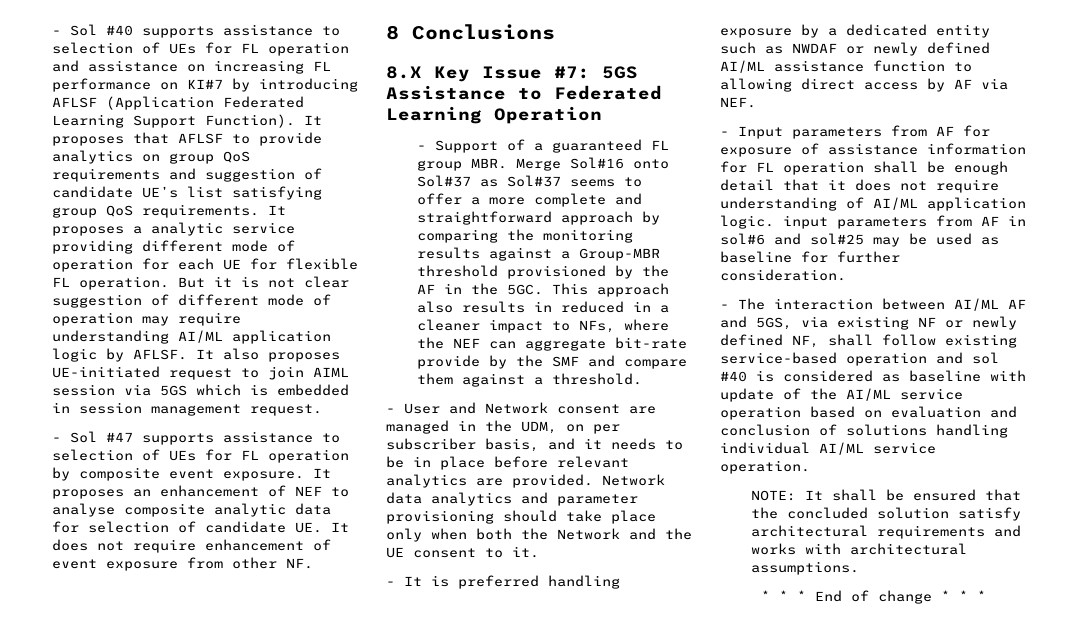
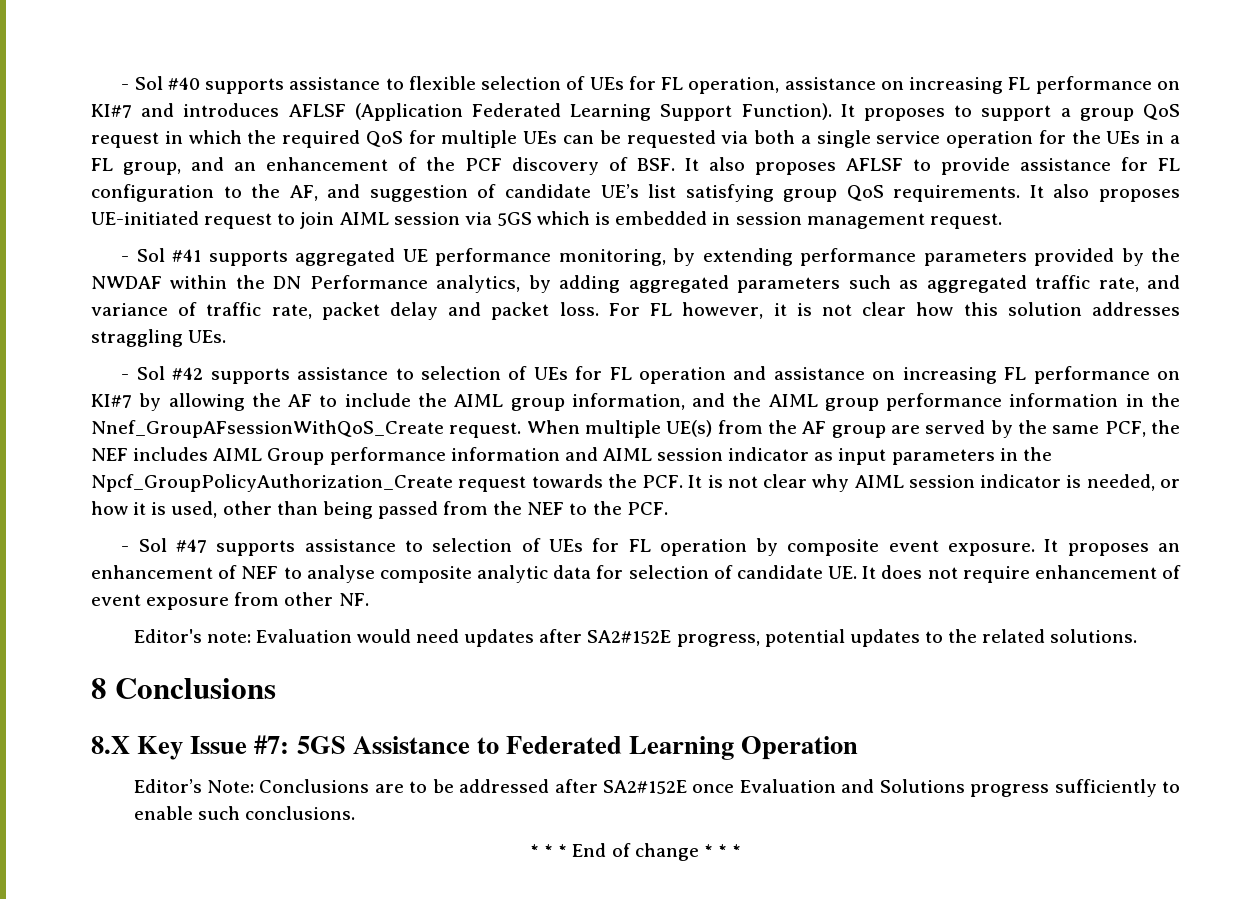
- - Sol #40 supports assistance to selection of UEs for FL operation and assistance on increasing FL performance on KI#7 by introducing AFLSF (Application Federated Learning Support Function). It proposes that AFLSF to provide analytics on group QoS requirements and suggestion of candidate UE’s list satisfying group QoS requirements. It proposes a analytic service providing different mode of operation for each UE for flexible FL operation. But it is not clear suggestion of different mode of operation may require understanding AI/ML application logic by AFLSF. It also proposes UE-initiated request to join AIML session via 5GS which is embedded in session management request.
+ - Sol #40 supports assistance to flexible selection of UEs for FL operation, assistance on increasing FL performance on KI#7 and introduces AFLSF (Application Federated Learning Support Function). It proposes to support a group QoS request in which the required QoS for multiple UEs can be requested via both a single service operation for the UEs in a FL group, and an enhancement of the PCF discovery of BSF. It also proposes AFLSF to provide assistance for FL configuration to the AF, and suggestion of candidate UE’s list satisfying group QoS requirements. It also proposes UE-initiated request to join AIML session via 5GS which is embedded in session management request.
+ - Sol #41 supports aggregated UE performance monitoring, by extending performance parameters provided by the NWDAF within the DN Performance analytics, by adding aggregated parameters such as aggregated traffic rate, and variance of traffic rate, packet delay and packet loss. For FL however, it is not clear how this solution addresses straggling UEs.
+ - Sol #42 supports assistance to selection of UEs for FL operation and assistance on increasing FL performance on KI#7 by allowing the AF to include the AIML group information, and the AIML group performance information in the Nnef_GroupAFsessionWithQoS_Create request. When multiple UE(s) from the AF group are served by the same PCF, the NEF includes AIML Group performance information and AIML session indicator as input parameters in the Npcf_GroupPolicyAuthorization_Create request towards the PCF. It is not clear why AIML session indicator is needed, or how it is used, other than being passed from the NEF to the PCF.
+ Editor's note: Evaluation would need updates after SA2#152E progress, potential updates to the related solutions.
- - Support of a guaranteed FL group MBR. Merge Sol#16 onto Sol#37 as Sol#37 seems to offer a more complete and straightforward approach by comparing the monitoring results against a Group-MBR threshold provisioned by the AF in the 5GC. This approach also results in reduced in a cleaner impact to NFs, where the NEF can aggregate bit-rate provide by the SMF and compare them against a threshold.
- - User and Network consent are managed in the UDM, on per subscriber basis, and it needs to be in place before relevant analytics are provided. Network data analytics and parameter provisioning should take place only when both the Network and the UE consent to it.
- - It is preferred handling exposure by a dedicated entity such as NWDAF or newly defined AI/ML assistance function to allowing direct access by AF via NEF.
- - Input parameters from AF for exposure of assistance information for FL operation shall be enough detail that it does not require understanding of AI/ML application logic. input parameters from AF in sol#6 and sol#25 may be used as baseline for further consideration.
- - The interaction between AI/ML AF and 5GS, via existing NF or newly defined NF, shall follow existing service-based operation and sol #40 is considered as baseline with update of the AI/ML service operation based on evaluation and conclusion of solutions handling individual AI/ML service operation.
- NOTE: It shall be ensured that the concluded solution satisfy architectural requirements and works with architectural assumptions.
+ Editor’s Note: Conclusions are to be addressed after SA2#152E once Evaluation and Solutions progress sufficiently to enable such conclusions.

